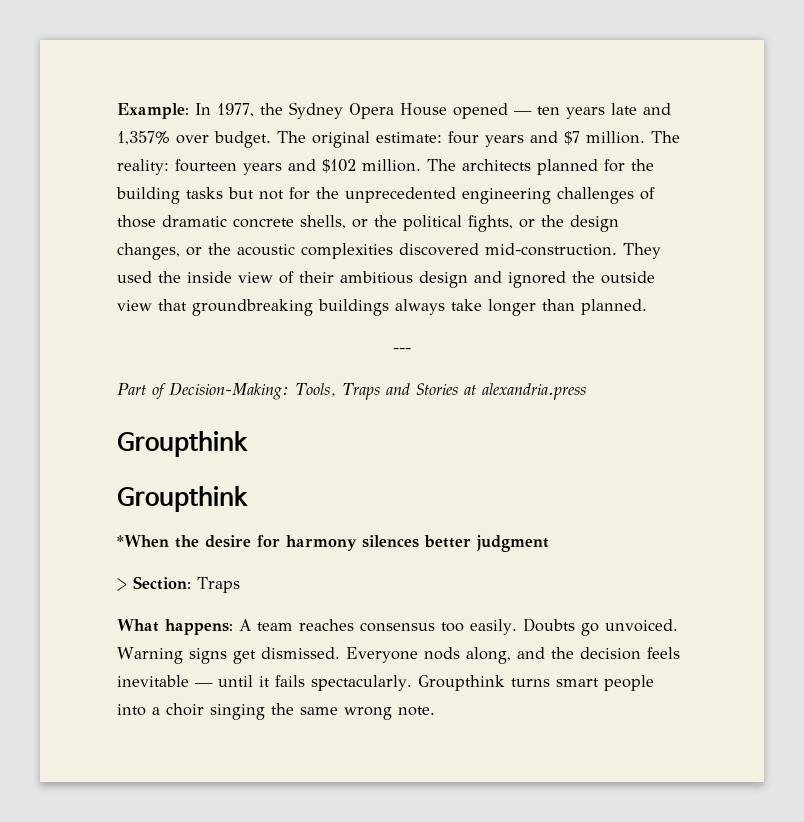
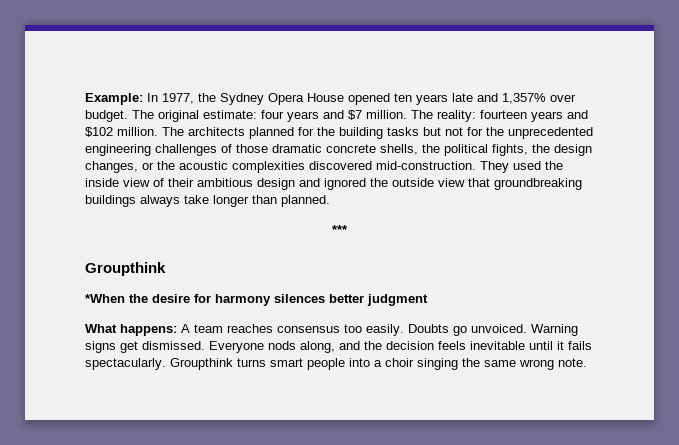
- Example: In 1977, the Sydney Opera House opened — ten years late and 1,357% over budget.
+ Example: In 1977, the Sydney Opera House opened ten years late and 1,357% over budget.
- The architects planned for the building tasks but not for the unprecedented engineering challenges of those dramatic concrete shells, or the political fights, or the design changes, or the acoustic complexities discovered mid-construction.
+ The architects planned for the building tasks but not for the unprecedented engineering challenges of those dramatic concrete shells, the political fights, the design changes, or the acoustic complexities discovered mid-construction.
- ---
- Part of Decision-Making: Tools, Traps and Stories at alexandria.press
- Groupthink
+ ***
- > Section: Traps
- Everyone nods along, and the decision feels inevitable — until it fails spectacularly.
+ Everyone nods along, and the decision feels inevitable until it fails spectacularly.

